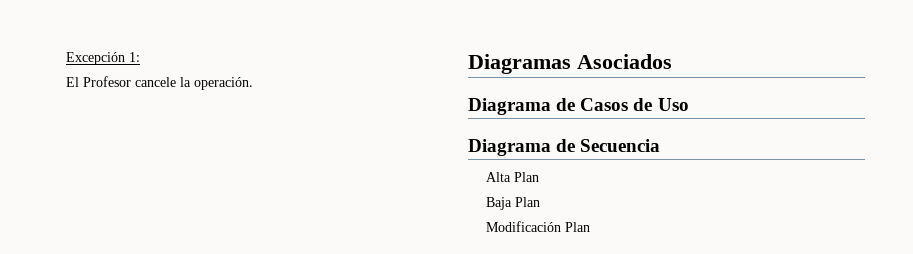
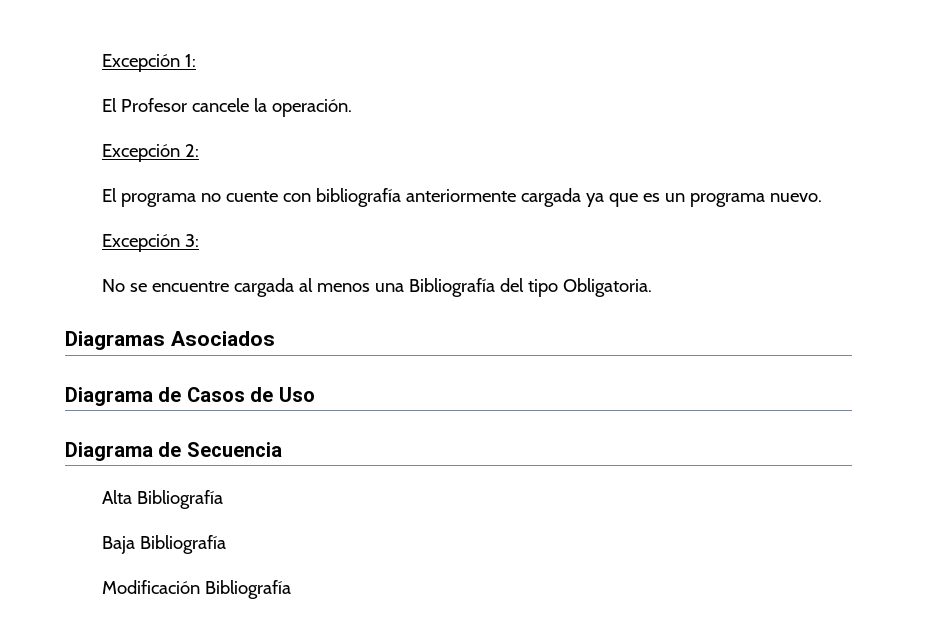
+ Excepción 2:
+ El programa no cuente con bibliografía anteriormente cargada ya que es un programa nuevo.
+ Excepción 3:
+ No se encuentre cargada al menos una Bibliografía del tipo Obligatoria.
- Alta Plan
+ Alta Bibliografía
- Baja Plan
+ Baja Bibliografía
- Modificación Plan
+ Modificación Bibliografía

